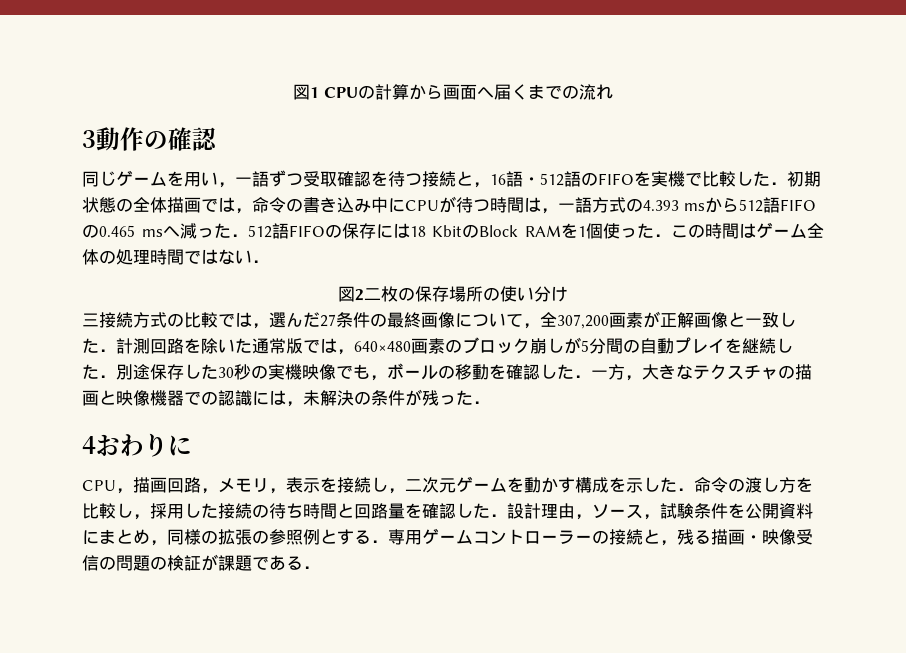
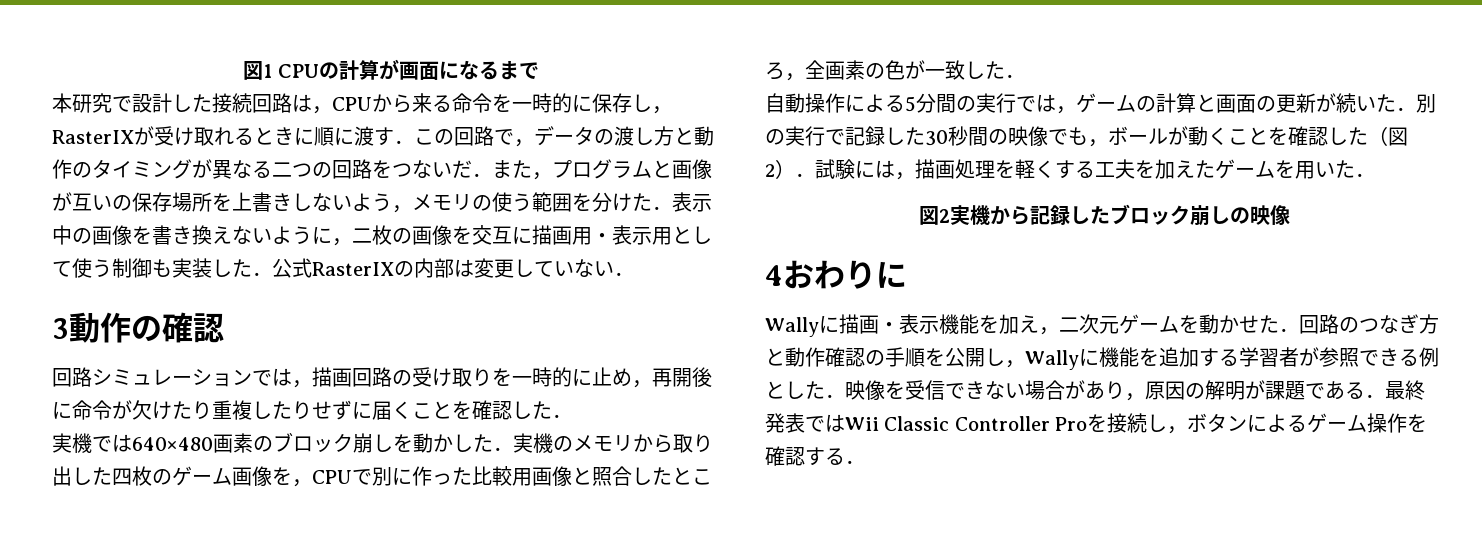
- 図1 CPUの計算から画面へ届くまでの流れ
+ 図1 CPUの計算が画面になるまで
+ 本研究で設計した接続回路は，CPUから来る命令を一時的に保存し，RasterIXが受け取れるときに順に渡す．この回路で，データの渡し方と動作のタイミングが異なる二つの回路をつないだ．また，プログラムと画像が互いの保存場所を上書きしないよう，メモリの使う範囲を分けた．表示中の画像を書き換えないように，二枚の画像を交互に描画用・表示用として使う制御も実装した．公式RasterIXの内部は変更していない．
  3動作の確認
- 同じゲームを用い，一語ずつ受取確認を待つ接続と，16語・512語のFIFOを実機で比較した．初期状態の全体描画では，命令の書き込み中にCPUが待つ時間は，一語方式の4.393 msから512語FIFOの0.465 msへ減った．512語FIFOの保存には18 KbitのBlock RAMを1個使った．この時間はゲーム全体の処理時間ではない．
- 図2二枚の保存場所の使い分け
- 三接続方式の比較では，選んだ27条件の最終画像について，全307,200画素が正解画像と一致した．計測回路を除いた通常版では，640×480画素のブロック崩しが5分間の自動プレイを継続した．別途保存した30秒の実機映像でも，ボールの移動を確認した．一方，大きなテクスチャの描画と映像機器での認識には，未解決の条件が残った．
+ 回路シミュレーションでは，描画回路の受け取りを一時的に止め，再開後に命令が欠けたり重複したりせずに届くことを確認した．
+ 実機では640×480画素のブロック崩しを動かした．実機のメモリから取り出した四枚のゲーム画像を，CPUで別に作った比較用画像と照合したところ，全画素の色が一致した．
+ 自動操作による5分間の実行では，ゲームの計算と画面の更新が続いた．別の実行で記録した30秒間の映像でも，ボールが動くことを確認した（図2）．試験には，描画処理を軽くする工夫を加えたゲームを用いた．
+ 図2実機から記録したブロック崩しの映像
  4おわりに
- CPU，描画回路，メモリ，表示を接続し，二次元ゲームを動かす構成を示した．命令の渡し方を比較し，採用した接続の待ち時間と回路量を確認した．設計理由，ソース，試験条件を公開資料にまとめ，同様の拡張の参照例とする．専用ゲームコントローラーの接続と，残る描画・映像受信の問題の検証が課題である．
+ Wallyに描画・表示機能を加え，二次元ゲームを動かせた．回路のつなぎ方と動作確認の手順を公開し，Wallyに機能を追加する学習者が参照できる例とした．映像を受信できない場合があり，原因の解明が課題である．最終発表ではWii Classic Controller Proを接続し，ボタンによるゲーム操作を確認する．

